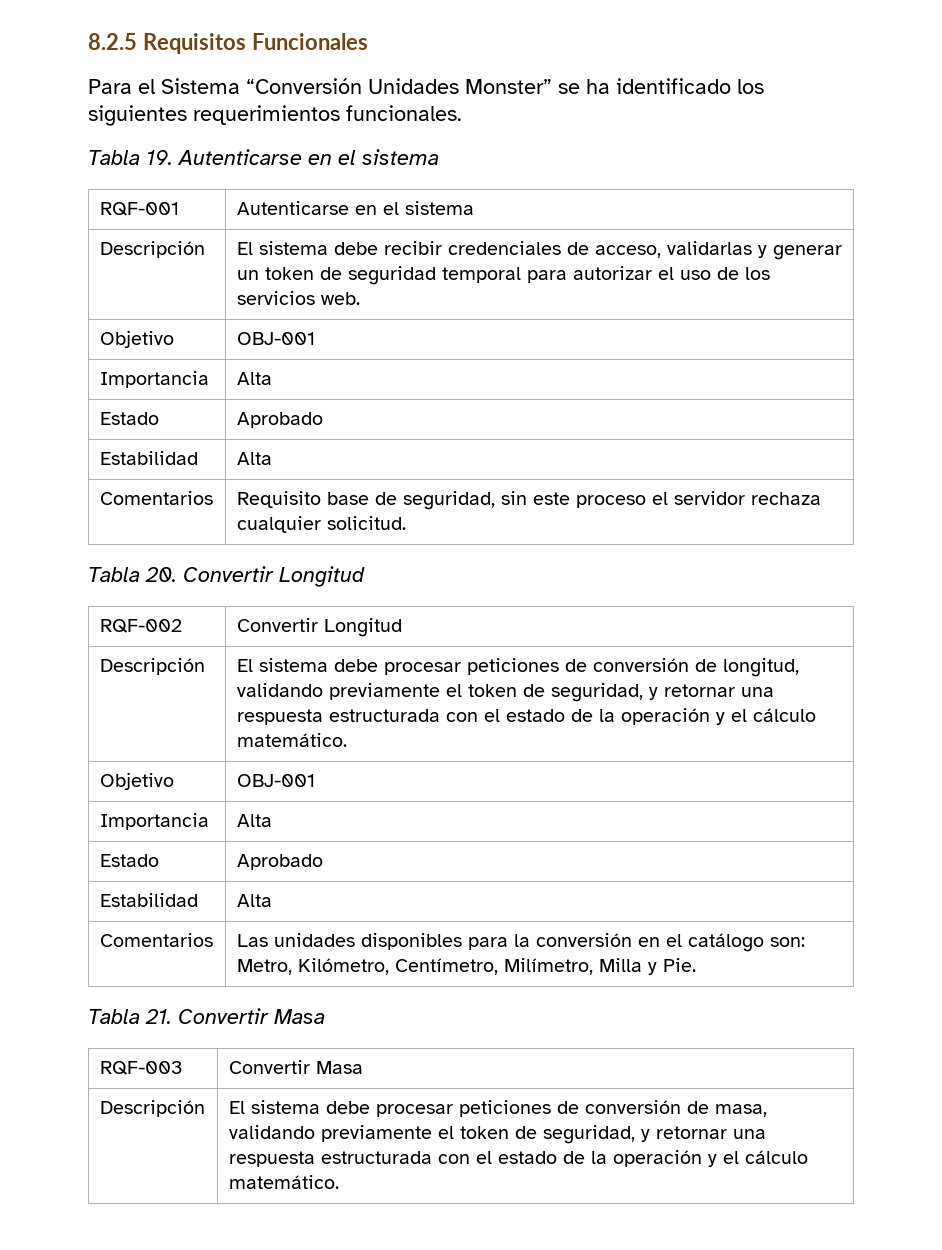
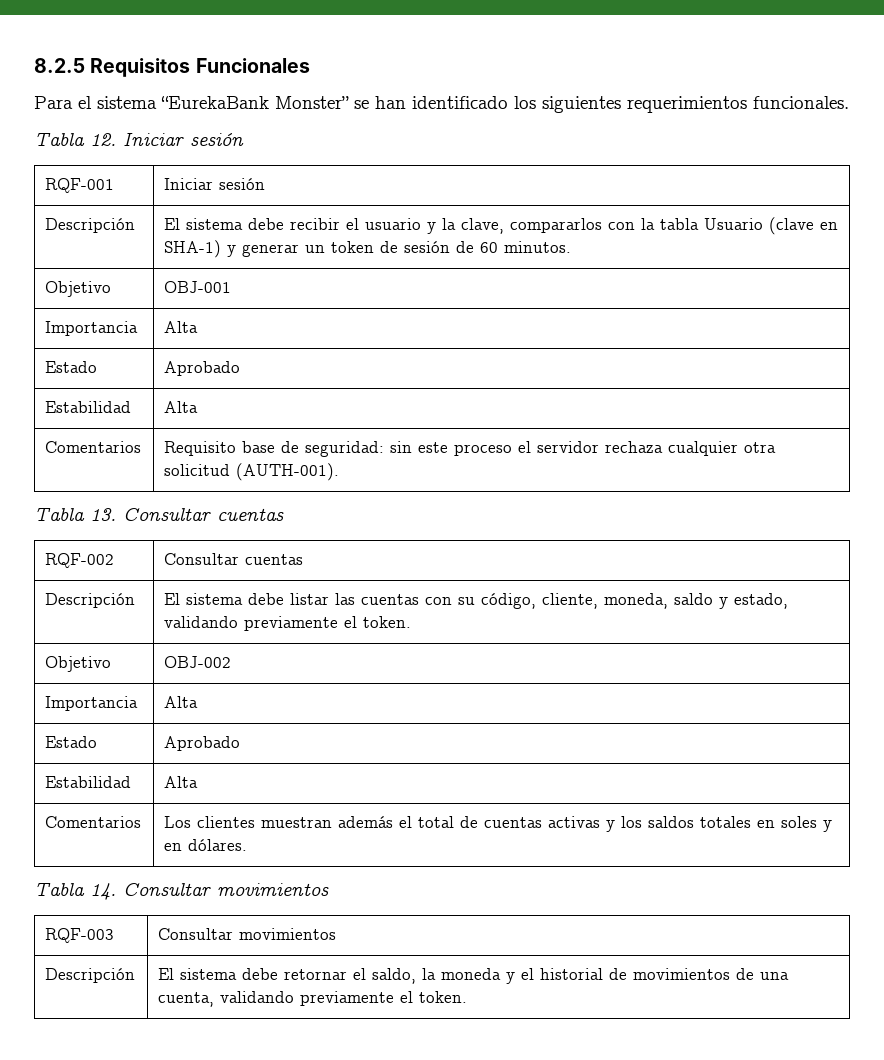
- Para el Sistema “Conversión Unidades Monster” se ha identificado los siguientes requerimientos funcionales.
+ Para el sistema “EurekaBank Monster” se han identificado los siguientes requerimientos funcionales.
- Tabla 19. Autenticarse en el sistema
- RQF-001 | Autenticarse en el sistema
+ Tabla 12. Iniciar sesión
+ RQF-001 | Iniciar sesión
- Descripción | El sistema debe recibir credenciales de acceso, validarlas y generar un token de seguridad temporal para autorizar el uso de los servicios web.
+ Descripción | El sistema debe recibir el usuario y la clave, compararlos con la tabla Usuario (clave en SHA-1) y generar un token de sesión de 60 minutos.
- Comentarios | Requisito base de seguridad, sin este proceso el servidor rechaza cualquier solicitud.
- Tabla 20. Convertir Longitud
+ Comentarios | Requisito base de seguridad: sin este proceso el servidor rechaza cualquier otra solicitud (AUTH-001).
+ Tabla 13. Consultar cuentas
- RQF-002 | Convertir Longitud
- Descripción | El sistema debe procesar peticiones de conversión de longitud, validando previamente el token de seguridad, y retornar una respuesta estructurada con el estado de la operación y el cálculo matemático.
- Objetivo | OBJ-001
+ RQF-002 | Consultar cuentas
+ Descripción | El sistema debe listar las cuentas con su código, cliente, moneda, saldo y estado, validando previamente el token.
+ Objetivo | OBJ-002
  Importancia | Alta
  Estado | Aprobado
  Estabilidad | Alta
- Comentarios | Las unidades disponibles para la conversión en el catálogo son: Metro, Kilómetro, Centímetro, Milímetro, Milla y Pie.
- Tabla 21. Convertir Masa
+ Comentarios | Los clientes muestran además el total de cuentas activas y los saldos totales en soles y en dólares.
+ Tabla 14. Consultar movimientos
- RQF-003 | Convertir Masa
- Descripción | El sistema debe procesar peticiones de conversión de masa, validando previamente el token de seguridad, y retornar una respuesta estructurada con el estado de la operación y el cálculo matemático.
+ RQF-003 | Consultar movimientos
+ Descripción | El sistema debe retornar el saldo, la moneda y el historial de movimientos de una cuenta, validando previamente el token.

